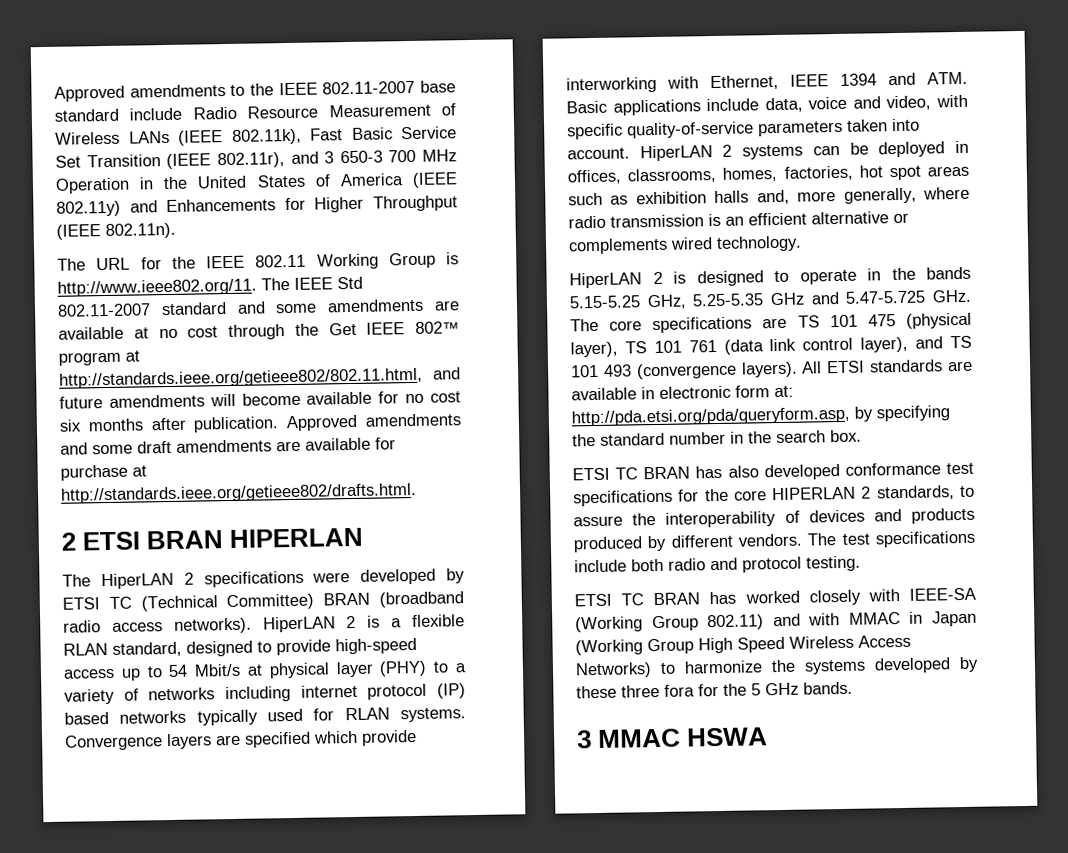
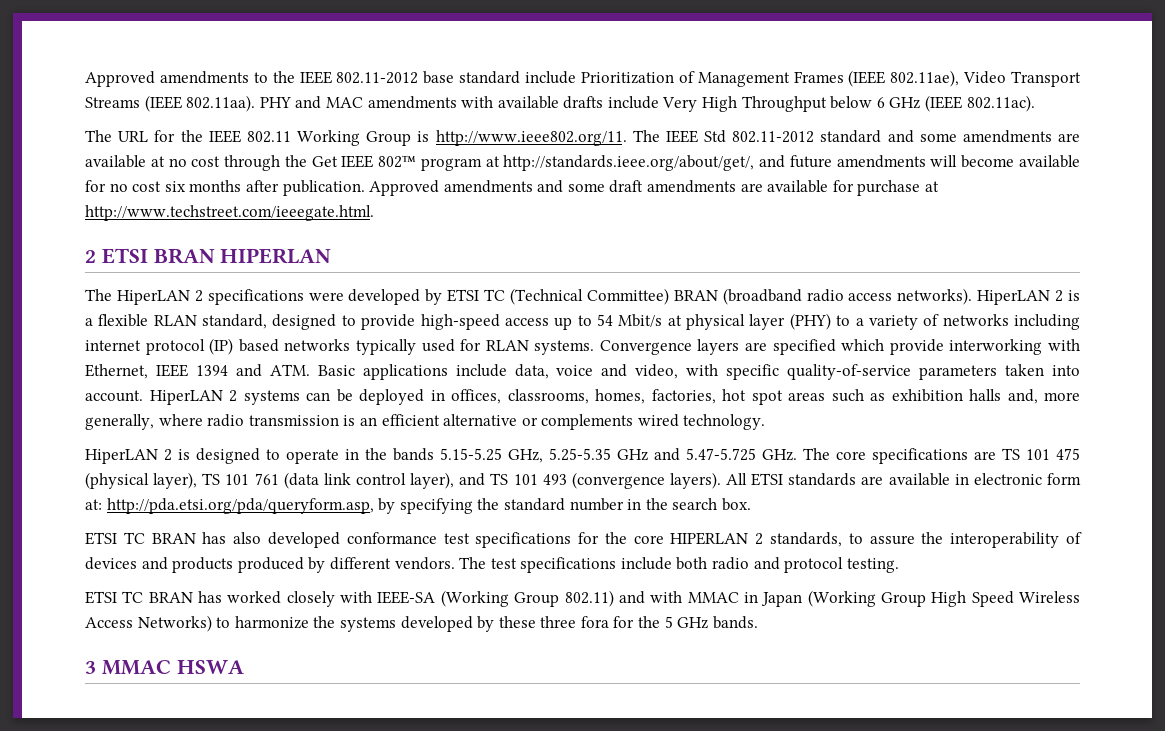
- Approved amendments to the IEEE 802.11-2007 base standard include Radio Resource Measurement of Wireless LANs (IEEE 802.11k), Fast Basic Service Set Transition (IEEE 802.11r), and 3 650-3 700 MHz Operation in the United States of America (IEEE 802.11y) and Enhancements for Higher Throughput (IEEE 802.11n).
+ Approved amendments to the IEEE 802.11-2012 base standard include Prioritization of Management Frames (IEEE 802.11ae), Video Transport Streams (IEEE 802.11aa). PHY and MAC amendments with available drafts include Very High Throughput below 6 GHz (IEEE 802.11ac).
- The URL for the IEEE 802.11 Working Group is http://www.ieee802.org/11. The IEEE Std 802.11-2007 standard and some amendments are available at no cost through the Get IEEE 802™ program at http://standards.ieee.org/getieee802/802.11.html, and future amendments will become available for no cost six months after publication.
+ The URL for the IEEE 802.11 Working Group is http://www.ieee802.org/11. The IEEE Std 802.11-2012 standard and some amendments are available at no cost through the Get IEEE 802™ program at http://standards.ieee.org/about/get/, and future amendments will become available for no cost six months after publication.
- Approved amendments and some draft amendments are available for purchase at http://standards.ieee.org/getieee802/drafts.html.
+ Approved amendments and some draft amendments are available for purchase at http://www.techstreet.com/ieeegate.html.

